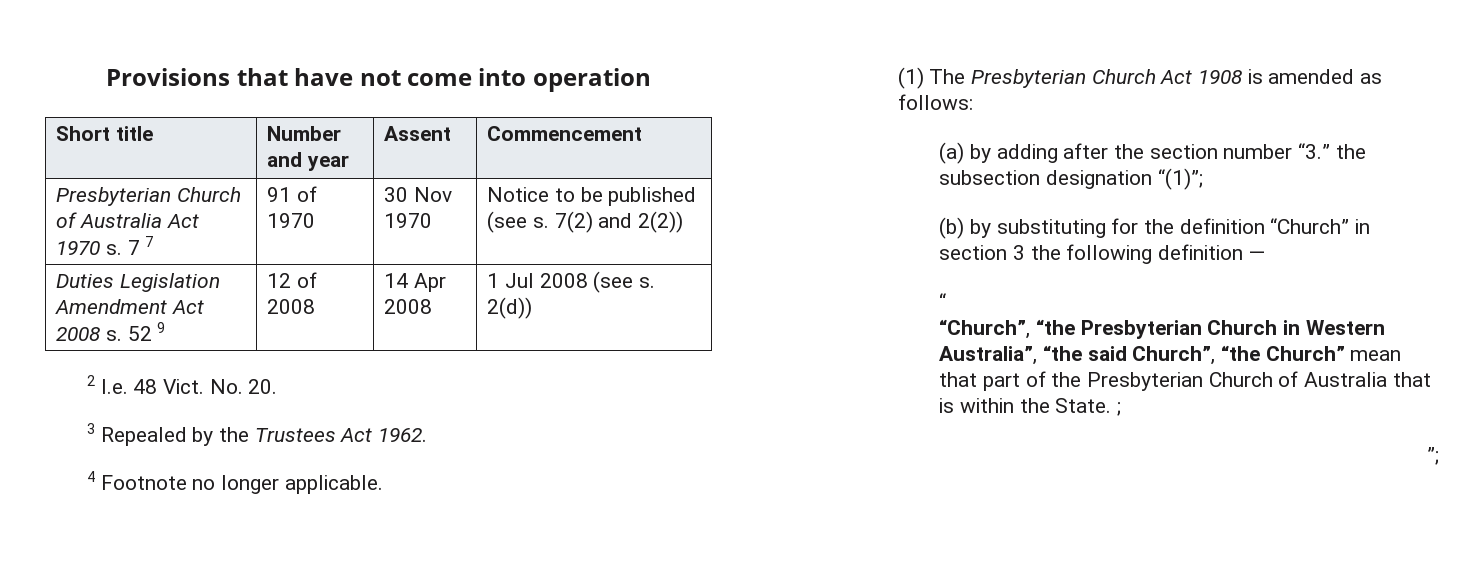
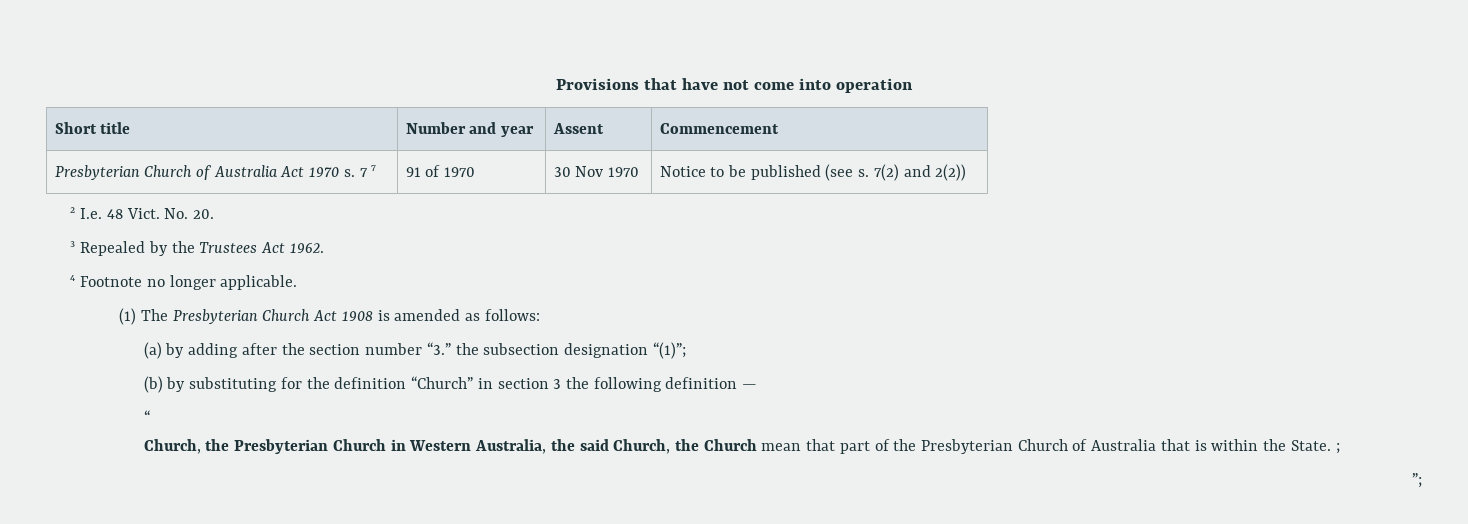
- Duties Legislation Amendment Act 2008 s. 52 9 | 12 of 2008 | 14 Apr 2008 | 1 Jul 2008 (see s. 2(d))
- “Church”, “the Presbyterian Church in Western Australia”, “the said Church”, “the Church” mean that part of the Presbyterian Church of Australia that is within the State. ;
+ Church, the Presbyterian Church in Western Australia, the said Church, the Church mean that part of the Presbyterian Church of Australia that is within the State. ;

